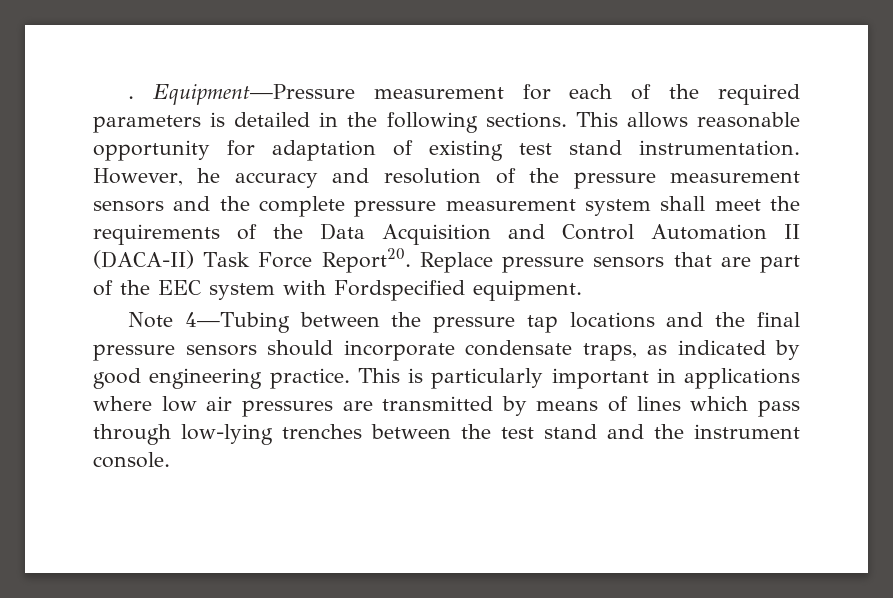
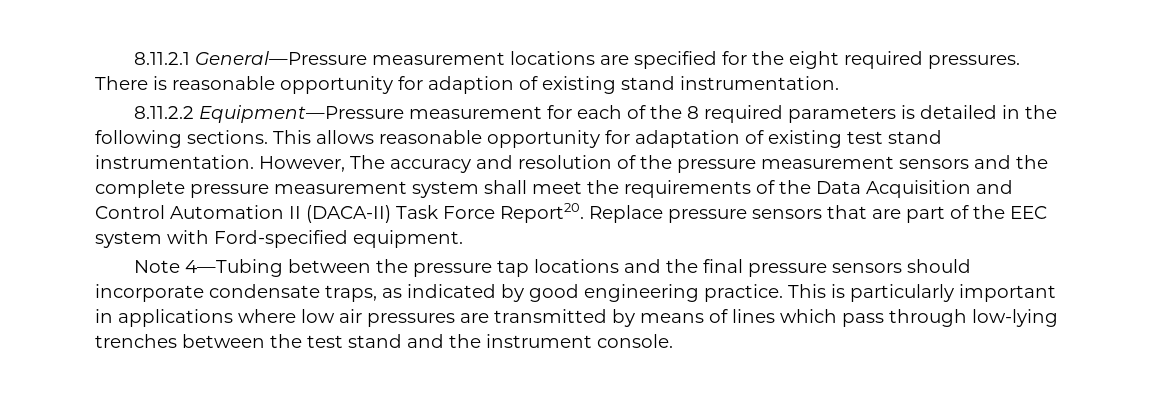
- . Equipment—Pressure measurement for each of the required parameters is detailed in the following sections.
+ 8.11.2.1 General—Pressure measurement locations are specified for the eight required pressures. There is reasonable opportunity for adaption of existing stand instrumentation.
+ 8.11.2.2 Equipment—Pressure measurement for each of the 8 required parameters is detailed in the following sections.
- However, he accuracy and resolution of the pressure measurement sensors and the complete pressure measurement system shall meet the requirements of the Data Acquisition and Control Automation II (DACA-II) Task Force Report20.
+ However, The accuracy and resolution of the pressure measurement sensors and the complete pressure measurement system shall meet the requirements of the Data Acquisition and Control Automation II (DACA-II) Task Force Report20.
- Replace pressure sensors that are part of the EEC system with Fordspecified equipment.
+ Replace pressure sensors that are part of the EEC system with Ford-specified equipment.

